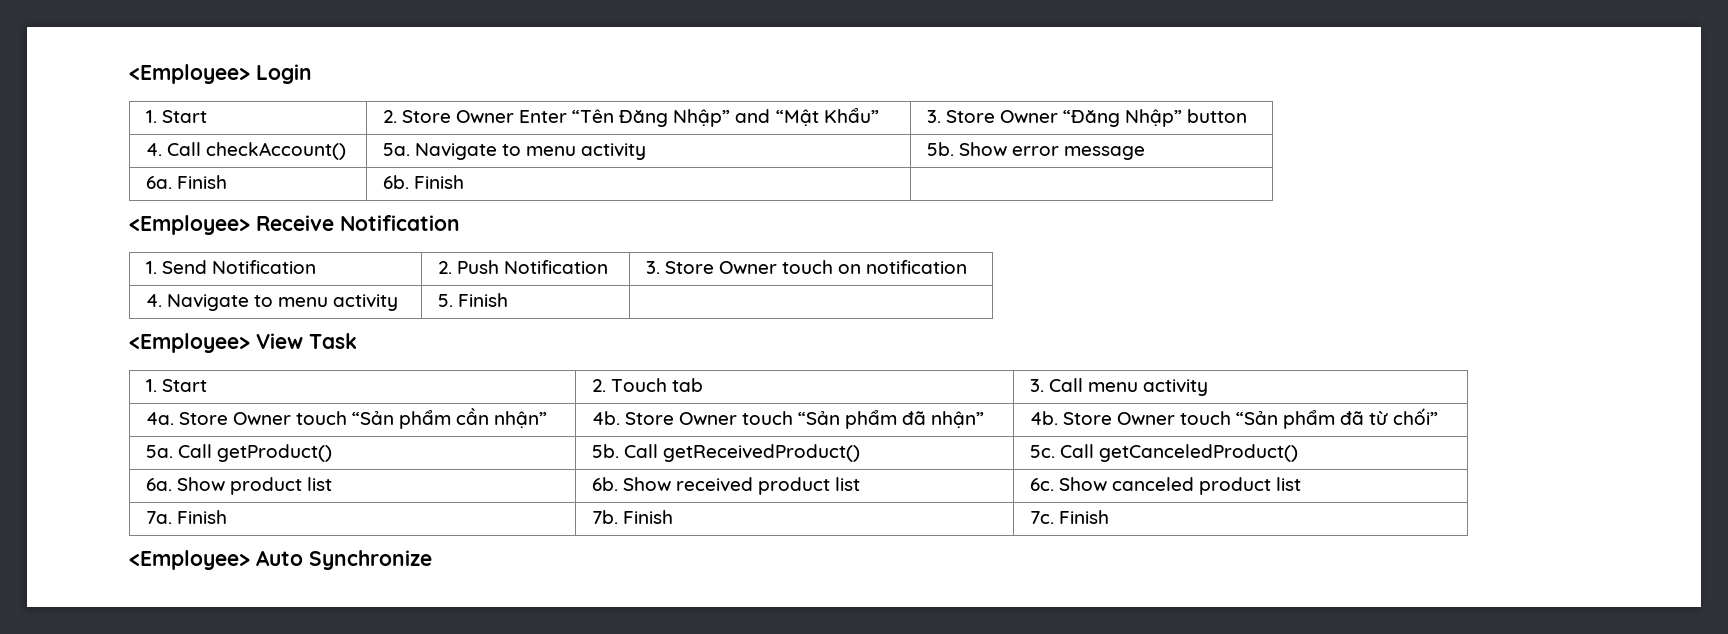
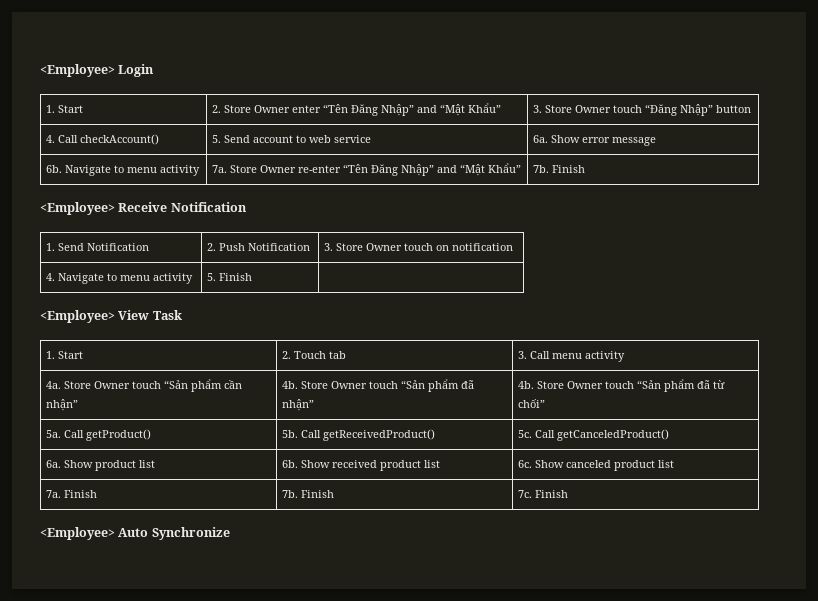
- 1. Start | 2. Store Owner Enter “Tên Đăng Nhập” and “Mật Khẩu” | 3. Store Owner “Đăng Nhập” button
+ 1. Start | 2. Store Owner enter “Tên Đăng Nhập” and “Mật Khẩu” | 3. Store Owner touch “Đăng Nhập” button
- 4. Call checkAccount() | 5a. Navigate to menu activity | 5b. Show error message
- 6a. Finish | 6b. Finish |
+ 4. Call checkAccount() | 5. Send account to web service | 6a. Show error message
+ 6b. Navigate to menu activity | 7a. Store Owner re-enter “Tên Đăng Nhập” and “Mật Khẩu” | 7b. Finish

